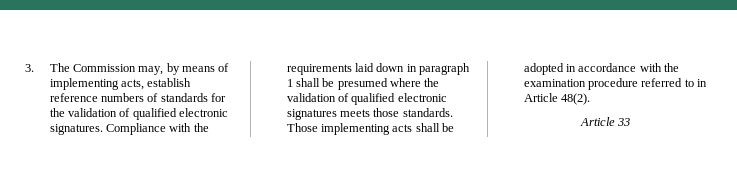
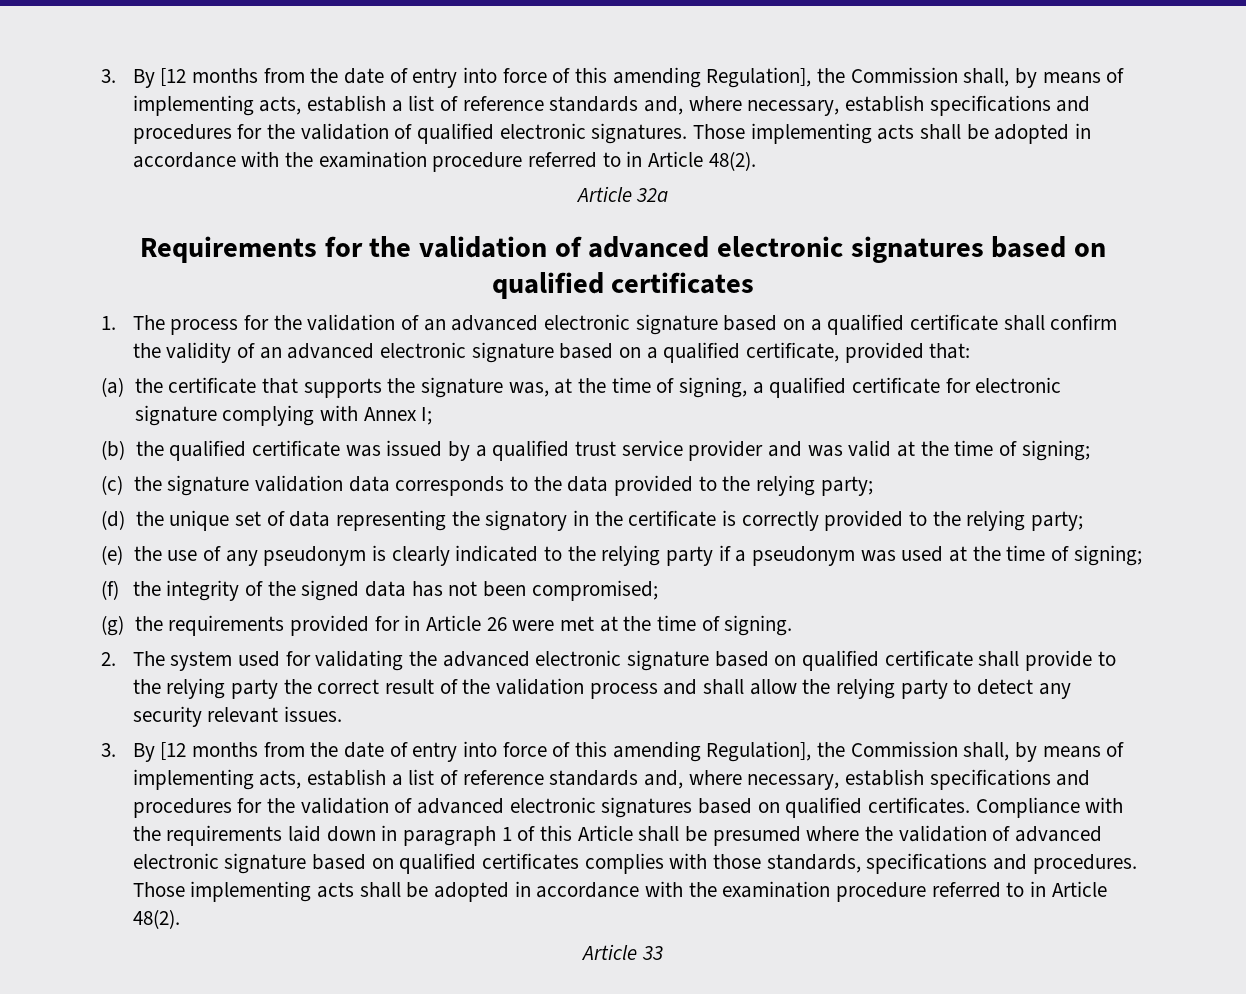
- 3. The Commission may, by means of implementing acts, establish reference numbers of standards for the validation of qualified electronic signatures.
+ 3. By [12 months from the date of entry into force of this amending Regulation], the Commission shall, by means of implementing acts, establish a list of reference standards and, where necessary, establish specifications and procedures for the validation of qualified electronic signatures. Those implementing acts shall be adopted in accordance with the examination procedure referred to in Article 48(2).
+ Article 32a
+ Requirements for the validation of advanced electronic signatures based on qualified certificates
+ 1. The process for the validation of an advanced electronic signature based on a qualified certificate shall confirm the validity of an advanced electronic signature based on a qualified certificate, provided that:
+ (a) the certificate that supports the signature was, at the time of signing, a qualified certificate for electronic signature complying with Annex I;
+ (b) the qualified certificate was issued by a qualified trust service provider and was valid at the time of signing;
+ (c) the signature validation data corresponds to the data provided to the relying party;
+ (d) the unique set of data representing the signatory in the certificate is correctly provided to the relying party;
+ (e) the use of any pseudonym is clearly indicated to the relying party if a pseudonym was used at the time of signing;
+ (f) the integrity of the signed data has not been compromised;
+ (g) the requirements provided for in Article 26 were met at the time of signing.
+ 2. The system used for validating the advanced electronic signature based on qualified certificate shall provide to the relying party the correct result of the validation process and shall allow the relying party to detect any security relevant issues.
+ 3. By [12 months from the date of entry into force of this amending Regulation], the Commission shall, by means of implementing acts, establish a list of reference standards and, where necessary, establish specifications and procedures for the validation of advanced electronic signatures based on qualified certificates.
- Compliance with the requirements laid down in paragraph 1 shall be presumed where the validation of qualified electronic signatures meets those standards.
+ Compliance with the requirements laid down in paragraph 1 of this Article shall be presumed where the validation of advanced electronic signature based on qualified certificates complies with those standards, specifications and procedures.

